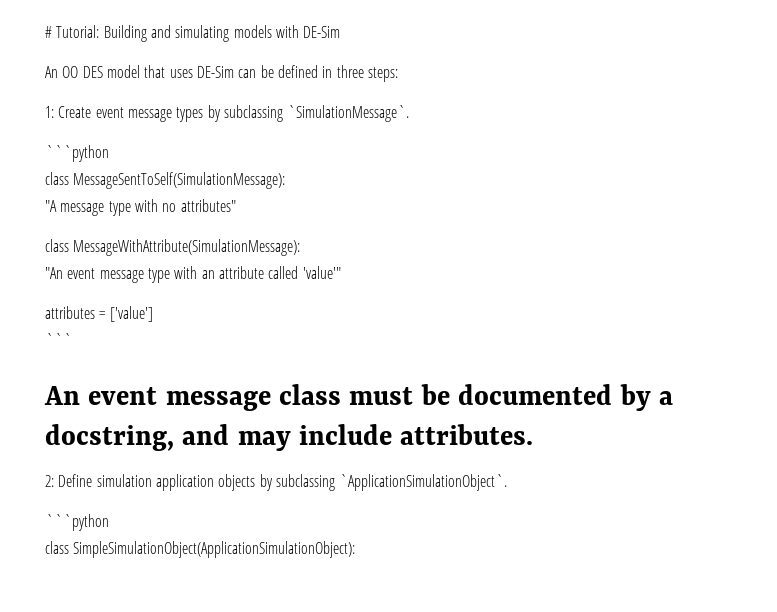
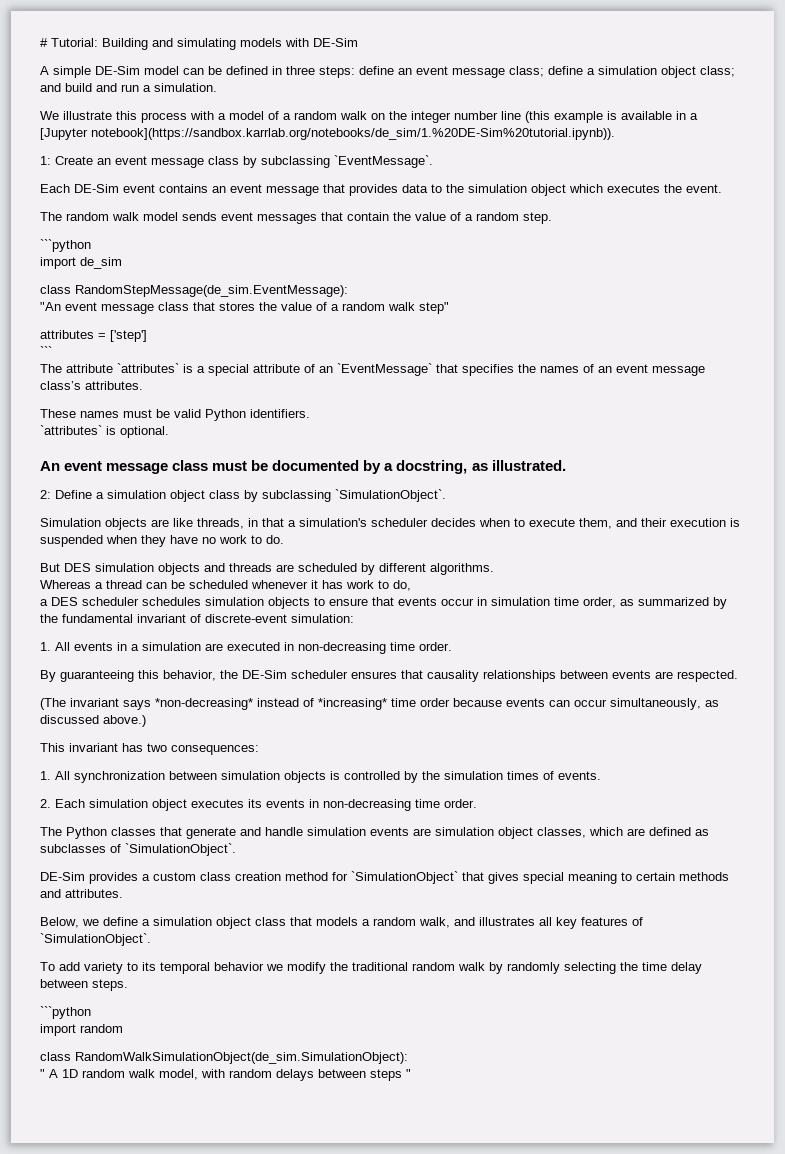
- An OO DES model that uses DE-Sim can be defined in three steps:
+ A simple DE-Sim model can be defined in three steps: define an event message class; define a simulation object class; and build and run a simulation.
+ We illustrate this process with a model of a random walk on the integer number line (this example is available in a [Jupyter notebook](https://sandbox.karrlab.org/notebooks/de_sim/1.%20DE-Sim%20tutorial.ipynb)).
- 1: Create event message types by subclassing `SimulationMessage`.
+ 1: Create an event message class by subclassing `EventMessage`.
+ Each DE-Sim event contains an event message that provides data to the simulation object which executes the event.
+ The random walk model sends event messages that contain the value of a random step.
  ```python
- class MessageSentToSelf(SimulationMessage):
- "A message type with no attributes"
- class MessageWithAttribute(SimulationMessage):
+ import de_sim
+ class RandomStepMessage(de_sim.EventMessage):
- "An event message type with an attribute called 'value'"
+ "An event message class that stores the value of a random walk step"
- attributes = ['value']
+ attributes = ['step']
+ The attribute `attributes` is a special attribute of an `EventMessage` that specifies the names of an event message class’s attributes.
+ These names must be valid Python identifiers.
+ `attributes` is optional.
- An event message class must be documented by a docstring, and may include attributes.
- 2: Define simulation application objects by subclassing `ApplicationSimulationObject`.
+ An event message class must be documented by a docstring, as illustrated.
+ 2: Define a simulation object class by subclassing `SimulationObject`.
+ Simulation objects are like threads, in that a simulation's scheduler decides when to execute them, and their execution is suspended when they have no work to do.
+ But DES simulation objects and threads are scheduled by different algorithms.
+ Whereas a thread can be scheduled whenever it has work to do,
+ a DES scheduler schedules simulation objects to ensure that events occur in simulation time order, as summarized by the fundamental invariant of discrete-event simulation:
+ 1. All events in a simulation are executed in non-decreasing time order.
+ By guaranteeing this behavior, the DE-Sim scheduler ensures that causality relationships between events are respected.
+ (The invariant says *non-decreasing* instead of *increasing* time order because events can occur simultaneously, as discussed above.)
+ This invariant has two consequences:
+ 1. All synchronization between simulation objects is controlled by the simulation times of events.
+ 2. Each simulation object executes its events in non-decreasing time order.
+ The Python classes that generate and handle simulation events are simulation object classes, which are defined as subclasses of `SimulationObject`.
+ DE-Sim provides a custom class creation method for `SimulationObject` that gives special meaning to certain methods and attributes.
+ Below, we define a simulation object class that models a random walk, and illustrates all key features of `SimulationObject`.
+ To add variety to its temporal behavior we modify the traditional random walk by randomly selecting the time delay between steps.
  ```python
- class SimpleSimulationObject(ApplicationSimulationObject):
+ import random
+ class RandomWalkSimulationObject(de_sim.SimulationObject):
+ " A 1D random walk model, with random delays between steps "

